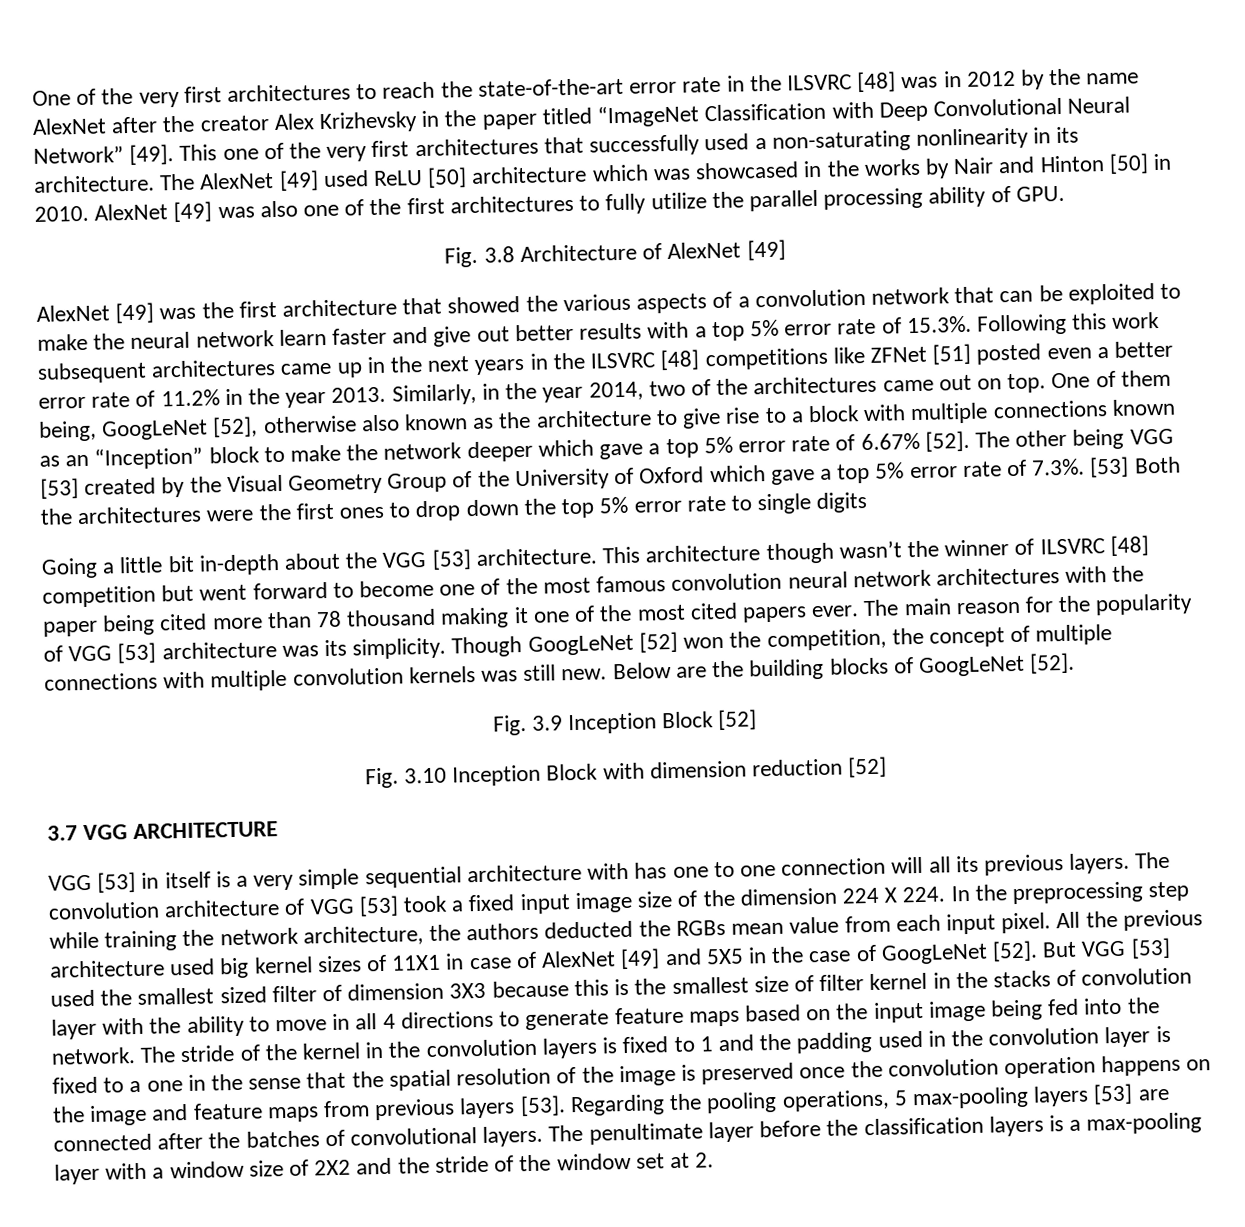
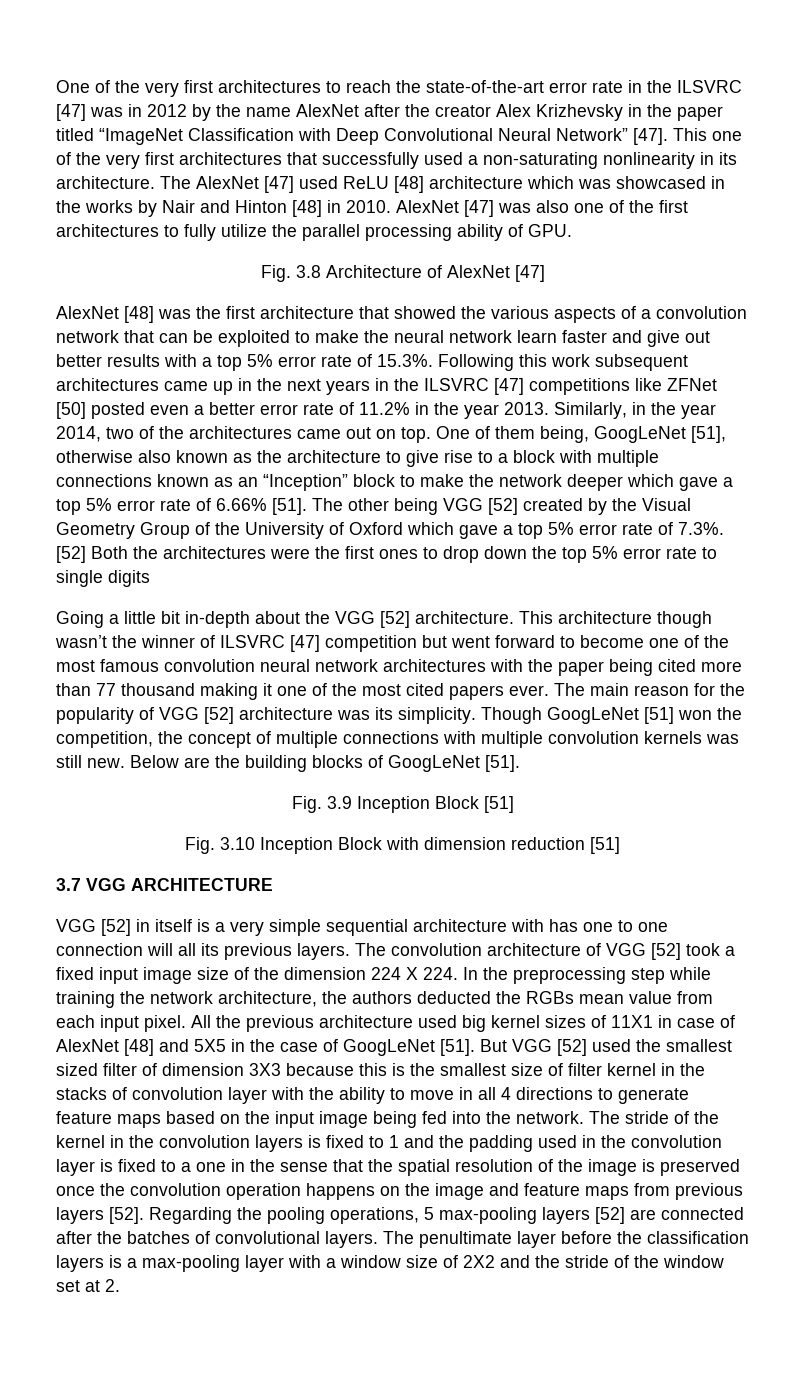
- One of the very first architectures to reach the state-of-the-art error rate in the ILSVRC [48] was in 2012 by the name AlexNet after the creator Alex Krizhevsky in the paper titled “ImageNet Classification with Deep Convolutional Neural Network” [49].
+ One of the very first architectures to reach the state-of-the-art error rate in the ILSVRC [47] was in 2012 by the name AlexNet after the creator Alex Krizhevsky in the paper titled “ImageNet Classification with Deep Convolutional Neural Network” [47].
- The AlexNet [49] used ReLU [50] architecture which was showcased in the works by Nair and Hinton [50] in 2010.
+ The AlexNet [47] used ReLU [48] architecture which was showcased in the works by Nair and Hinton [48] in 2010.
- AlexNet [49] was also one of the first architectures to fully utilize the parallel processing ability of GPU.
+ AlexNet [47] was also one of the first architectures to fully utilize the parallel processing ability of GPU.
- Fig. 3.8 Architecture of AlexNet [49]
- AlexNet [49] was the first architecture that showed the various aspects of a convolution network that can be exploited to make the neural network learn faster and give out better results with a top 5% error rate of 15.3%. Following this work subsequent architectures came up in the next years in the ILSVRC [48] competitions like ZFNet [51] posted even a better error rate of 11.2% in the year 2013.
+ Fig. 3.8 Architecture of AlexNet [47]
+ AlexNet [48] was the first architecture that showed the various aspects of a convolution network that can be exploited to make the neural network learn faster and give out better results with a top 5% error rate of 15.3%. Following this work subsequent architectures came up in the next years in the ILSVRC [47] competitions like ZFNet [50] posted even a better error rate of 11.2% in the year 2013.
- One of them being, GoogLeNet [52], otherwise also known as the architecture to give rise to a block with multiple connections known as an “Inception” block to make the network deeper which gave a top 5% error rate of 6.67% [52].
+ One of them being, GoogLeNet [51], otherwise also known as the architecture to give rise to a block with multiple connections known as an “Inception” block to make the network deeper which gave a top 5% error rate of 6.66% [51].
- The other being VGG [53] created by the Visual Geometry Group of the University of Oxford which gave a top 5% error rate of 7.3%. [53] Both the architectures were the first ones to drop down the top 5% error rate to single digits
+ The other being VGG [52] created by the Visual Geometry Group of the University of Oxford which gave a top 5% error rate of 7.3%. [52] Both the architectures were the first ones to drop down the top 5% error rate to single digits
- Going a little bit in-depth about the VGG [53] architecture.
+ Going a little bit in-depth about the VGG [52] architecture.
- This architecture though wasn’t the winner of ILSVRC [48] competition but went forward to become one of the most famous convolution neural network architectures with the paper being cited more than 78 thousand making it one of the most cited papers ever.
+ This architecture though wasn’t the winner of ILSVRC [47] competition but went forward to become one of the most famous convolution neural network architectures with the paper being cited more than 77 thousand making it one of the most cited papers ever.
- The main reason for the popularity of VGG [53] architecture was its simplicity.
+ The main reason for the popularity of VGG [52] architecture was its simplicity.
- Though GoogLeNet [52] won the competition, the concept of multiple connections with multiple convolution kernels was still new.
+ Though GoogLeNet [51] won the competition, the concept of multiple connections with multiple convolution kernels was still new.
- Below are the building blocks of GoogLeNet [52].
+ Below are the building blocks of GoogLeNet [51].
- Fig. 3.9 Inception Block [52]
+ Fig. 3.9 Inception Block [51]
- Fig. 3.10 Inception Block with dimension reduction [52]
+ Fig. 3.10 Inception Block with dimension reduction [51]
- VGG [53] in itself is a very simple sequential architecture with has one to one connection will all its previous layers.
+ VGG [52] in itself is a very simple sequential architecture with has one to one connection will all its previous layers.
- The convolution architecture of VGG [53] took a fixed input image size of the dimension 224 X 224. In the preprocessing step while training the network architecture, the authors deducted the RGBs mean value from each input pixel.
+ The convolution architecture of VGG [52] took a fixed input image size of the dimension 224 X 224. In the preprocessing step while training the network architecture, the authors deducted the RGBs mean value from each input pixel.
- All the previous architecture used big kernel sizes of 11X1 in case of AlexNet [49] and 5X5 in the case of GoogLeNet [52].
+ All the previous architecture used big kernel sizes of 11X1 in case of AlexNet [48] and 5X5 in the case of GoogLeNet [51].
- But VGG [53] used the smallest sized filter of dimension 3X3 because this is the smallest size of filter kernel in the stacks of convolution layer with the ability to move in all 4 directions to generate feature maps based on the input image being fed into the network.
+ But VGG [52] used the smallest sized filter of dimension 3X3 because this is the smallest size of filter kernel in the stacks of convolution layer with the ability to move in all 4 directions to generate feature maps based on the input image being fed into the network.
- The stride of the kernel in the convolution layers is fixed to 1 and the padding used in the convolution layer is fixed to a one in the sense that the spatial resolution of the image is preserved once the convolution operation happens on the image and feature maps from previous layers [53].
+ The stride of the kernel in the convolution layers is fixed to 1 and the padding used in the convolution layer is fixed to a one in the sense that the spatial resolution of the image is preserved once the convolution operation happens on the image and feature maps from previous layers [52].
- Regarding the pooling operations, 5 max-pooling layers [53] are connected after the batches of convolutional layers.
+ Regarding the pooling operations, 5 max-pooling layers [52] are connected after the batches of convolutional layers.

